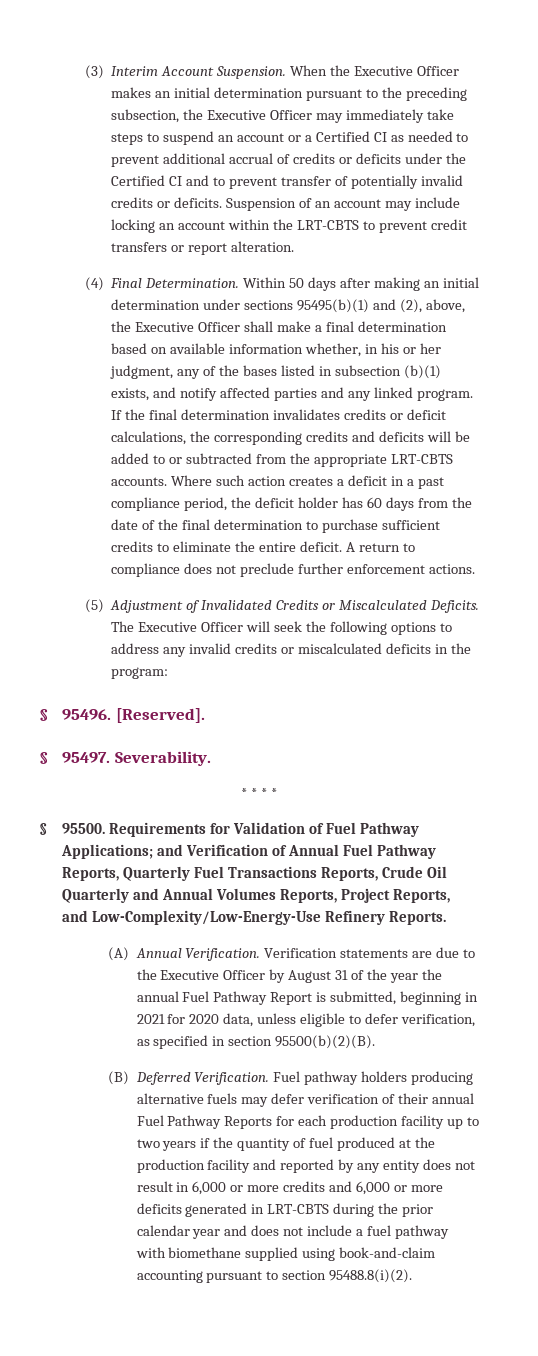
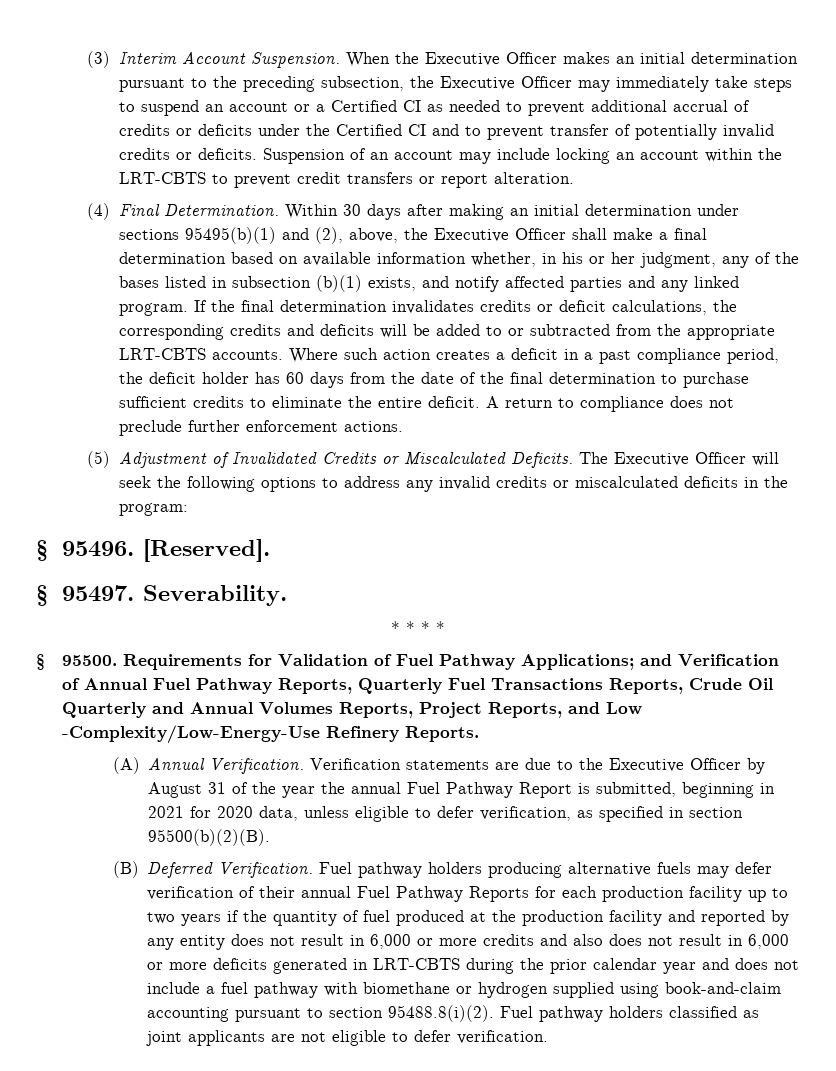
- Within 50 days after making an initial determination under sections 95495(b)(1) and (2), above, the Executive Officer shall make a final determination based on available information whether, in his or her judgment, any of the bases listed in subsection (b)(1) exists, and notify affected parties and any linked program.
+ Within 30 days after making an initial determination under sections 95495(b)(1) and (2), above, the Executive Officer shall make a final determination based on available information whether, in his or her judgment, any of the bases listed in subsection (b)(1) exists, and notify affected parties and any linked program.
- Requirements for Validation of Fuel Pathway Applications; and Verification of Annual Fuel Pathway Reports, Quarterly Fuel Transactions Reports, Crude Oil Quarterly and Annual Volumes Reports, Project Reports, and Low-Complexity/Low-Energy-Use Refinery Reports.
+ Requirements for Validation of Fuel Pathway Applications; and Verification of Annual Fuel Pathway Reports, Quarterly Fuel Transactions Reports, Crude Oil Quarterly and Annual Volumes Reports, Project Reports, and Low -Complexity/Low-Energy-Use Refinery Reports.
- Fuel pathway holders producing alternative fuels may defer verification of their annual Fuel Pathway Reports for each production facility up to two years if the quantity of fuel produced at the production facility and reported by any entity does not result in 6,000 or more credits and 6,000 or more deficits generated in LRT-CBTS during the prior calendar year and does not include a fuel pathway with biomethane supplied using book-and-claim accounting pursuant to section 95488.8(i)(2).
+ Fuel pathway holders producing alternative fuels may defer verification of their annual Fuel Pathway Reports for each production facility up to two years if the quantity of fuel produced at the production facility and reported by any entity does not result in 6,000 or more credits and also does not result in 6,000 or more deficits generated in LRT-CBTS during the prior calendar year and does not include a fuel pathway with biomethane or hydrogen supplied using book-and-claim accounting pursuant to section 95488.8(i)(2). Fuel pathway holders classified as joint applicants are not eligible to defer verification.

